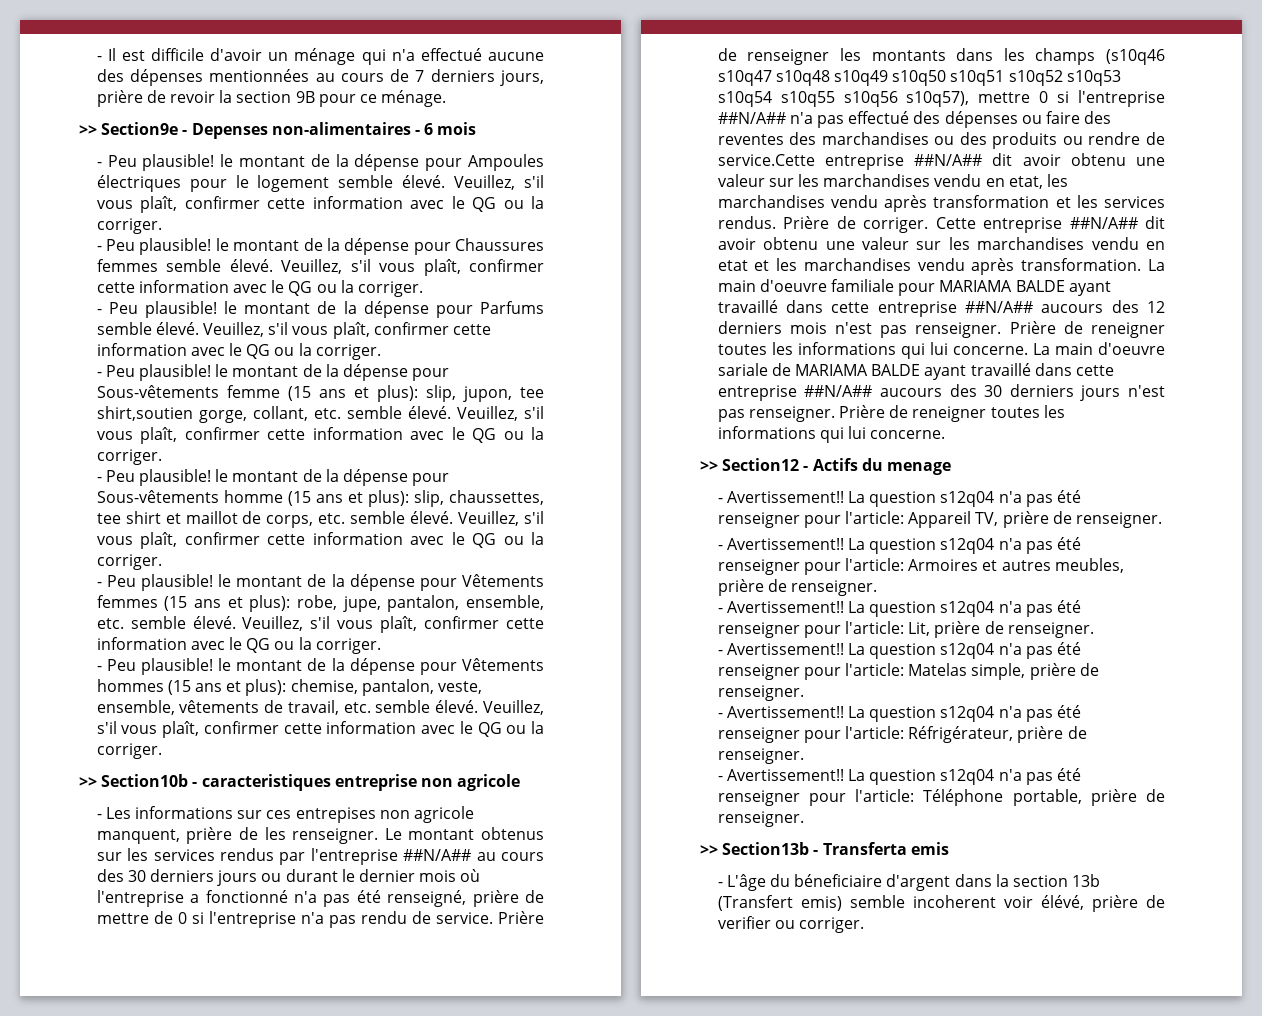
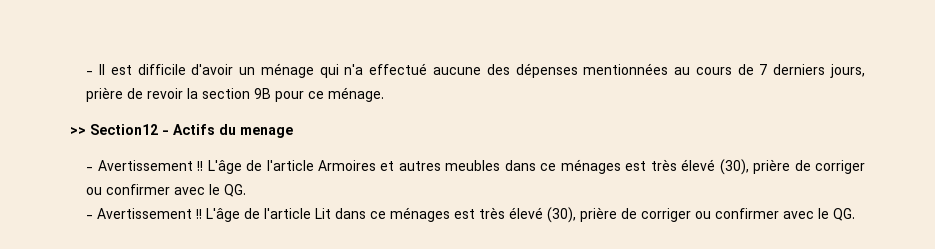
- >> Section9e - Depenses non-alimentaires - 6 mois
- - Peu plausible! le montant de la dépense pour Ampoules électriques pour le logement semble élevé. Veuillez, s'il vous plaît, confirmer cette information avec le QG ou la corriger.
- - Peu plausible! le montant de la dépense pour Chaussures femmes semble élevé. Veuillez, s'il vous plaît, confirmer cette information avec le QG ou la corriger.
- - Peu plausible! le montant de la dépense pour Parfums semble élevé. Veuillez, s'il vous plaît, confirmer cette information avec le QG ou la corriger.
- - Peu plausible! le montant de la dépense pour Sous-vêtements femme (15 ans et plus): slip, jupon, tee shirt,soutien gorge, collant, etc. semble élevé. Veuillez, s'il vous plaît, confirmer cette information avec le QG ou la corriger.
- - Peu plausible! le montant de la dépense pour Sous-vêtements homme (15 ans et plus): slip, chaussettes, tee shirt et maillot de corps, etc. semble élevé. Veuillez, s'il vous plaît, confirmer cette information avec le QG ou la corriger.
- - Peu plausible! le montant de la dépense pour Vêtements femmes (15 ans et plus): robe, jupe, pantalon, ensemble, etc. semble élevé. Veuillez, s'il vous plaît, confirmer cette information avec le QG ou la corriger.
- - Peu plausible! le montant de la dépense pour Vêtements hommes (15 ans et plus): chemise, pantalon, veste, ensemble, vêtements de travail, etc. semble élevé. Veuillez, s'il vous plaît, confirmer cette information avec le QG ou la corriger.
- >> Section10b - caracteristiques entreprise non agricole
- - Les informations sur ces entrepises non agricole manquent, prière de les renseigner. Le montant obtenus sur les services rendus par l'entreprise ##N/A## au cours des 30 derniers jours ou durant le dernier mois où l'entreprise a fonctionné n'a pas été renseigné, prière de mettre de 0 si l'entreprise n'a pas rendu de service. Prière de renseigner les montants dans les champs (s10q46 s10q47 s10q48 s10q49 s10q50 s10q51 s10q52 s10q53 s10q54 s10q55 s10q56 s10q57), mettre 0 si l'entreprise ##N/A## n'a pas effectué des dépenses ou faire des reventes des marchandises ou des produits ou rendre de service.Cette entreprise ##N/A## dit avoir obtenu une valeur sur les marchandises vendu en etat, les marchandises vendu après transformation et les services rendus. Prière de corriger. Cette entreprise ##N/A## dit avoir obtenu une valeur sur les marchandises vendu en etat et les marchandises vendu après transformation. La main d'oeuvre familiale pour MARIAMA BALDE ayant travaillé dans cette entreprise ##N/A## aucours des 12 derniers mois n'est pas renseigner. Prière de reneigner toutes les informations qui lui concerne. La main d'oeuvre sariale de MARIAMA BALDE ayant travaillé dans cette entreprise ##N/A## aucours des 30 derniers jours n'est pas renseigner. Prière de reneigner toutes les informations qui lui concerne.
- - Avertissement!! La question s12q04 n'a pas été renseigner pour l'article: Appareil TV, prière de renseigner.
- - Avertissement!! La question s12q04 n'a pas été renseigner pour l'article: Armoires et autres meubles, prière de renseigner.
- - Avertissement!! La question s12q04 n'a pas été renseigner pour l'article: Lit, prière de renseigner.
- - Avertissement!! La question s12q04 n'a pas été renseigner pour l'article: Matelas simple, prière de renseigner.
- - Avertissement!! La question s12q04 n'a pas été renseigner pour l'article: Réfrigérateur, prière de renseigner.
- - Avertissement!! La question s12q04 n'a pas été renseigner pour l'article: Téléphone portable, prière de renseigner.
- >> Section13b - Transferta emis
- - L'âge du béneficiaire d'argent dans la section 13b (Transfert emis) semble incoherent voir élévé, prière de verifier ou corriger.
+ - Avertissement !! L'âge de l'article Armoires et autres meubles dans ce ménages est très élevé (30), prière de corriger ou confirmer avec le QG.
+ - Avertissement !! L'âge de l'article Lit dans ce ménages est très élevé (30), prière de corriger ou confirmer avec le QG.

